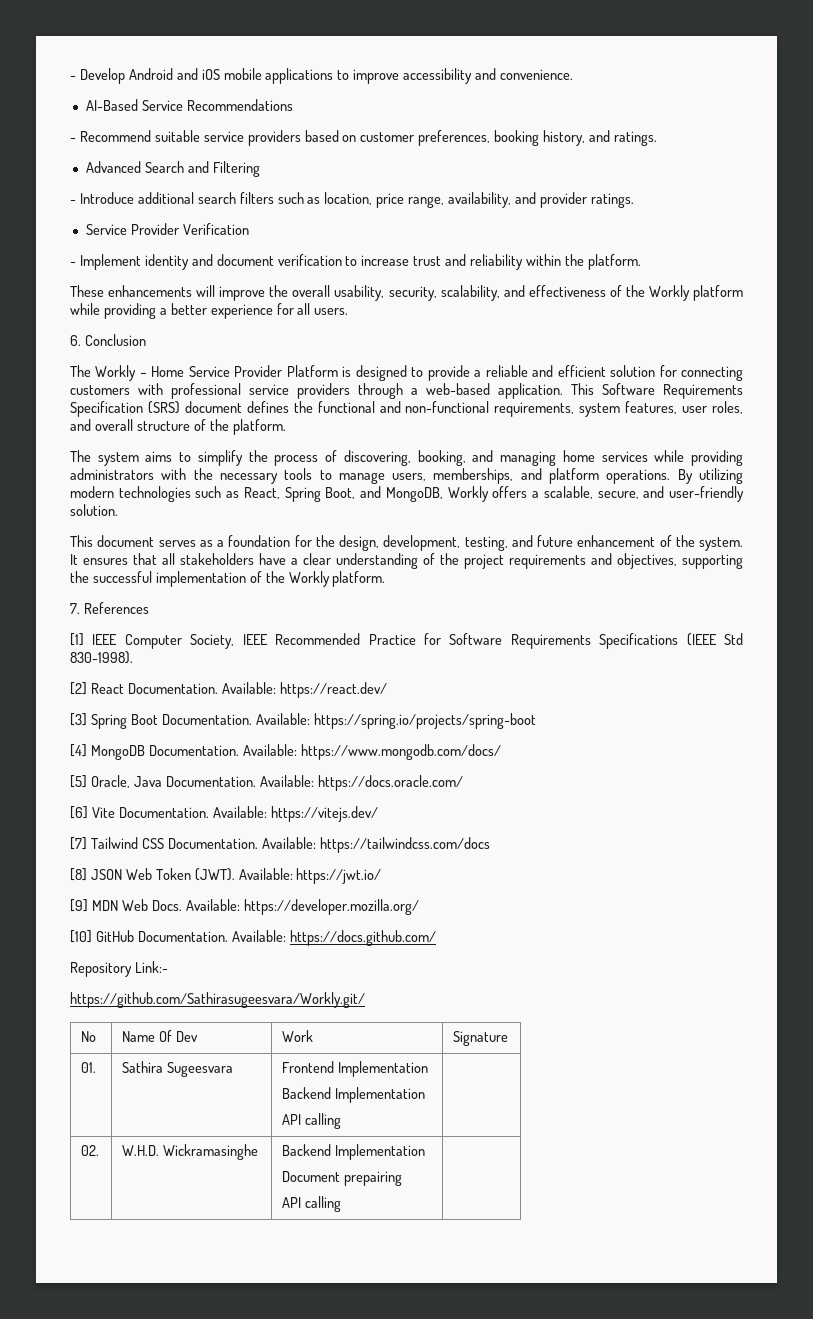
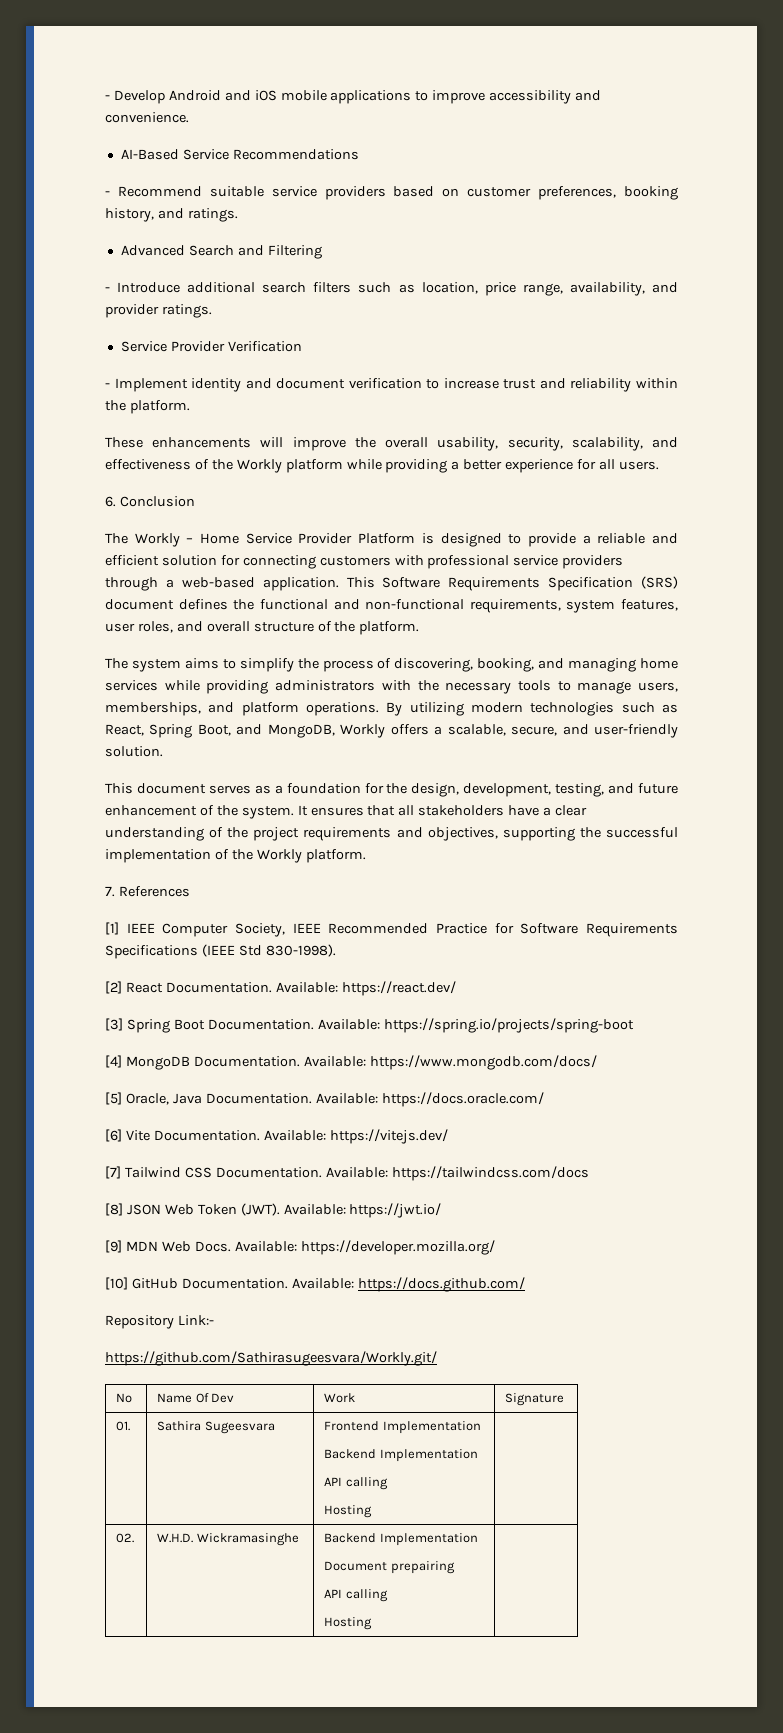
  01. | Sathira Sugeesvara | Frontend Implementation
  Backend Implementation
- API calling |
+ API calling
+ Hosting |
  02. | W.H.D. Wickramasinghe | Backend Implementation
  Document prepairing
- API calling |
+ API calling
+ Hosting |

